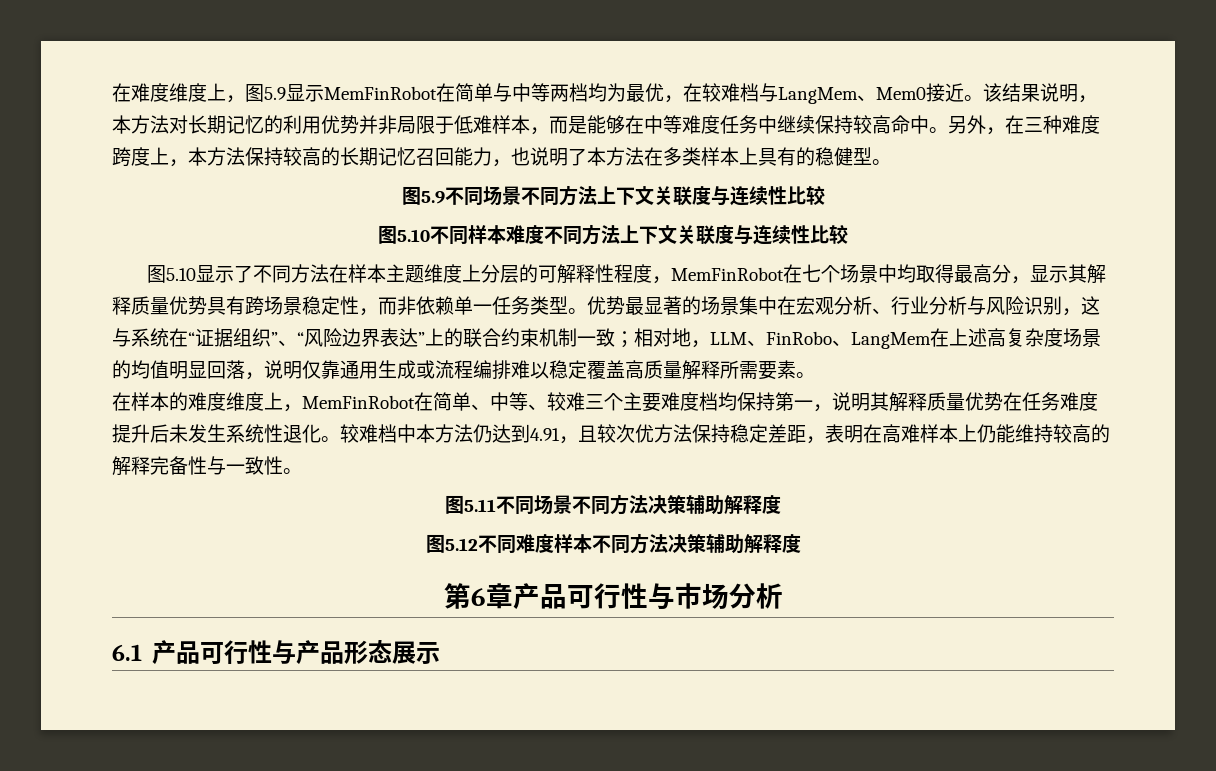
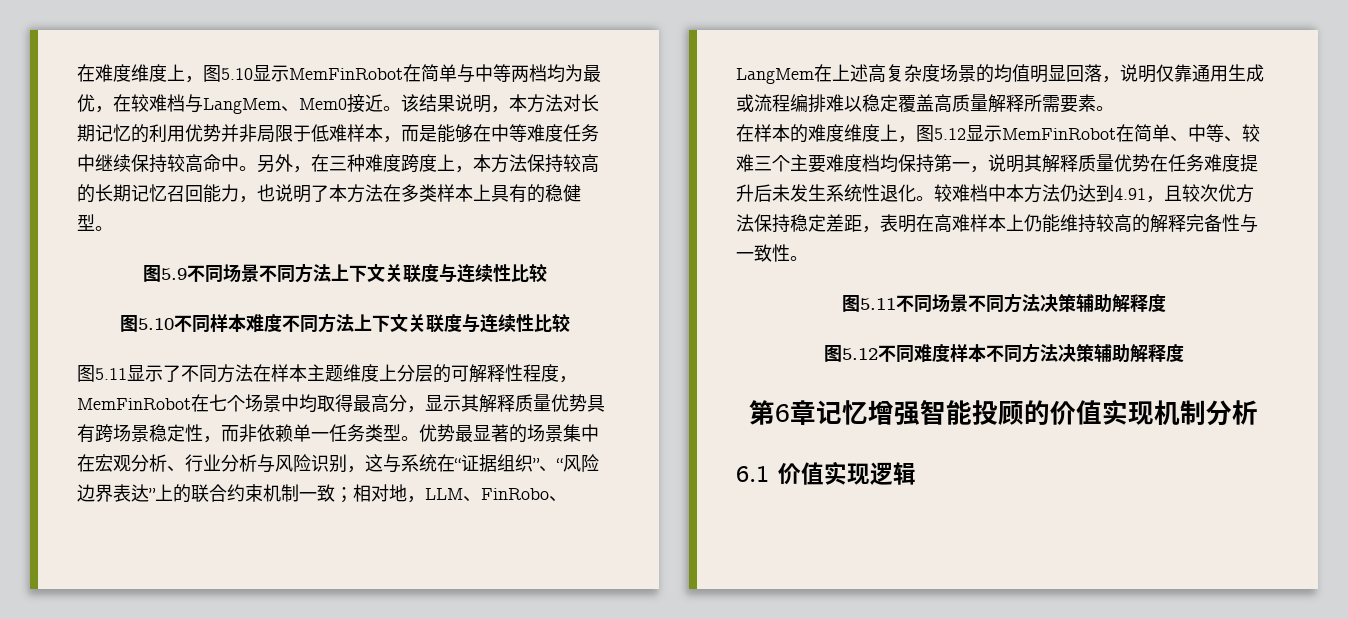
- 在难度维度上，图5.9显示MemFinRobot在简单与中等两档均为最优，在较难档与LangMem、Mem0接近。
+ 在难度维度上，图5.10显示MemFinRobot在简单与中等两档均为最优，在较难档与LangMem、Mem0接近。
- 图5.10显示了不同方法在样本主题维度上分层的可解释性程度，MemFinRobot在七个场景中均取得最高分，显示其解释质量优势具有跨场景稳定性，而非依赖单一任务类型。
+ 图5.11显示了不同方法在样本主题维度上分层的可解释性程度，MemFinRobot在七个场景中均取得最高分，显示其解释质量优势具有跨场景稳定性，而非依赖单一任务类型。
- 在样本的难度维度上，MemFinRobot在简单、中等、较难三个主要难度档均保持第一，说明其解释质量优势在任务难度提升后未发生系统性退化。
+ 在样本的难度维度上，图5.12显示MemFinRobot在简单、中等、较难三个主要难度档均保持第一，说明其解释质量优势在任务难度提升后未发生系统性退化。
- 第6章产品可行性与市场分析
- 6.1产品可行性与产品形态展示
+ 第6章记忆增强智能投顾的价值实现机制分析
+ 6.1价值实现逻辑

